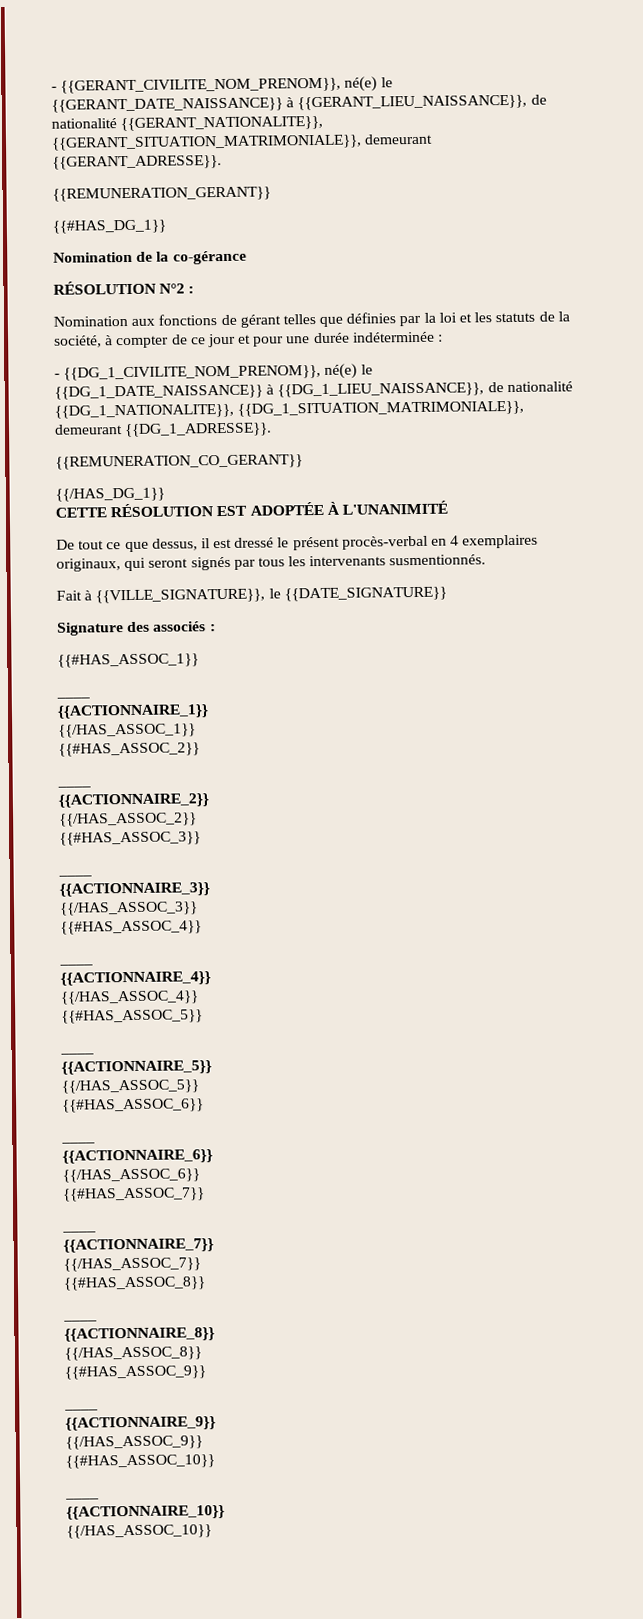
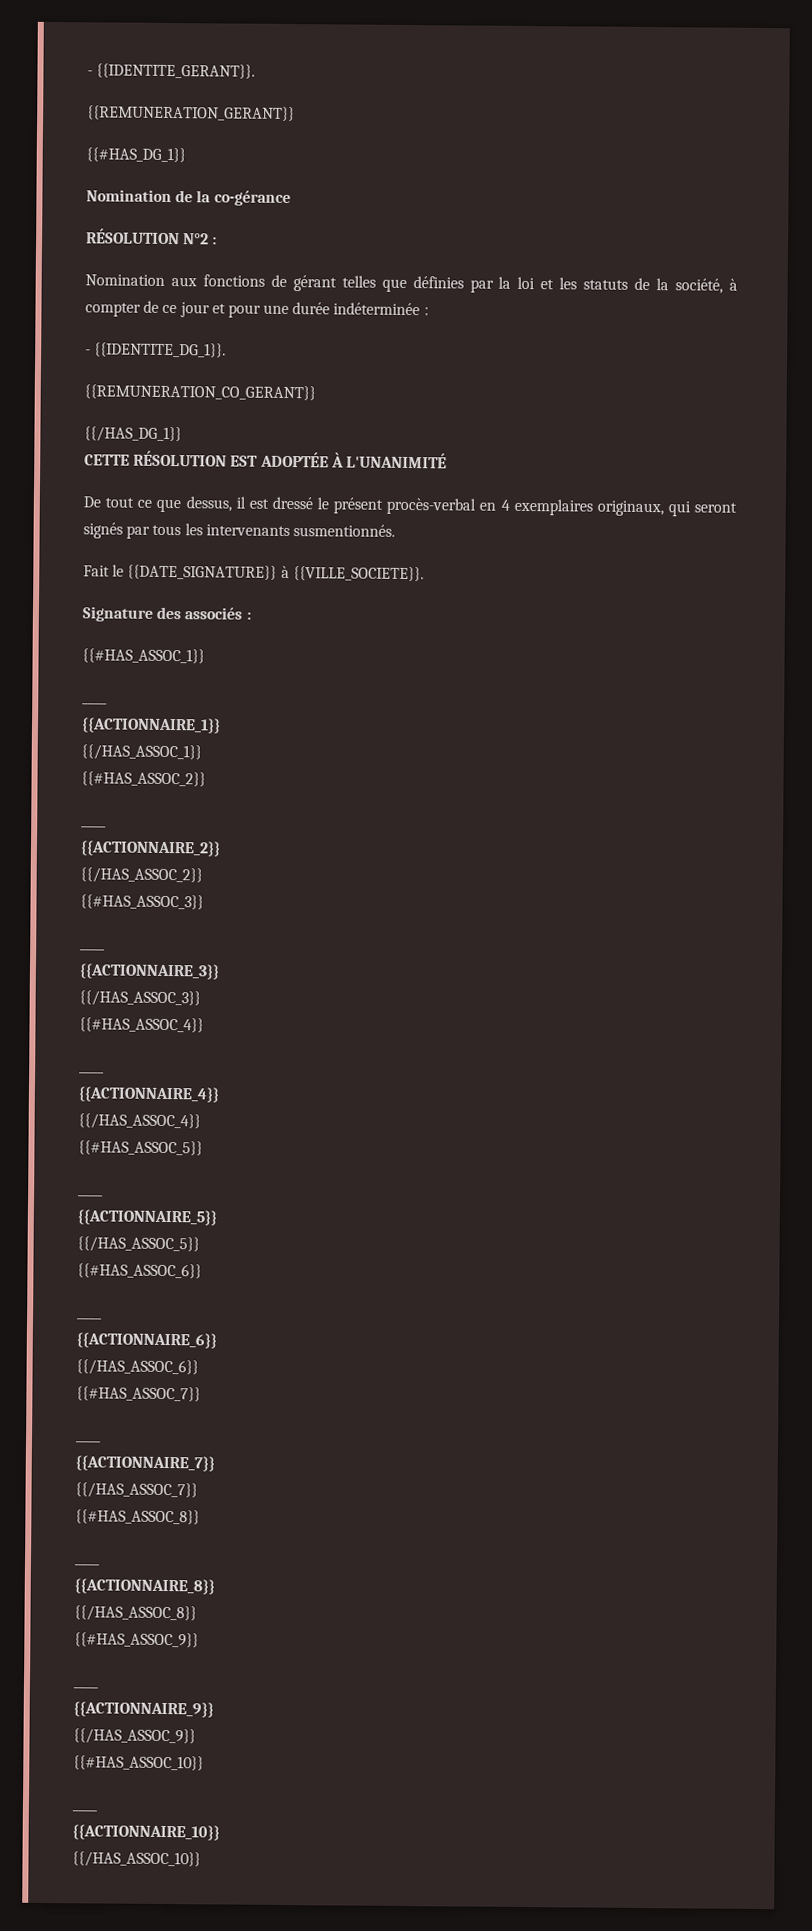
- - {{GERANT_CIVILITE_NOM_PRENOM}}, né(e) le {{GERANT_DATE_NAISSANCE}} à {{GERANT_LIEU_NAISSANCE}}, de nationalité {{GERANT_NATIONALITE}}, {{GERANT_SITUATION_MATRIMONIALE}}, demeurant {{GERANT_ADRESSE}}.
+ - {{IDENTITE_GERANT}}.
- - {{DG_1_CIVILITE_NOM_PRENOM}}, né(e) le {{DG_1_DATE_NAISSANCE}} à {{DG_1_LIEU_NAISSANCE}}, de nationalité {{DG_1_NATIONALITE}}, {{DG_1_SITUATION_MATRIMONIALE}}, demeurant {{DG_1_ADRESSE}}.
+ - {{IDENTITE_DG_1}}.
- Fait à {{VILLE_SIGNATURE}}, le {{DATE_SIGNATURE}}
+ Fait le {{DATE_SIGNATURE}} à {{VILLE_SOCIETE}}.

